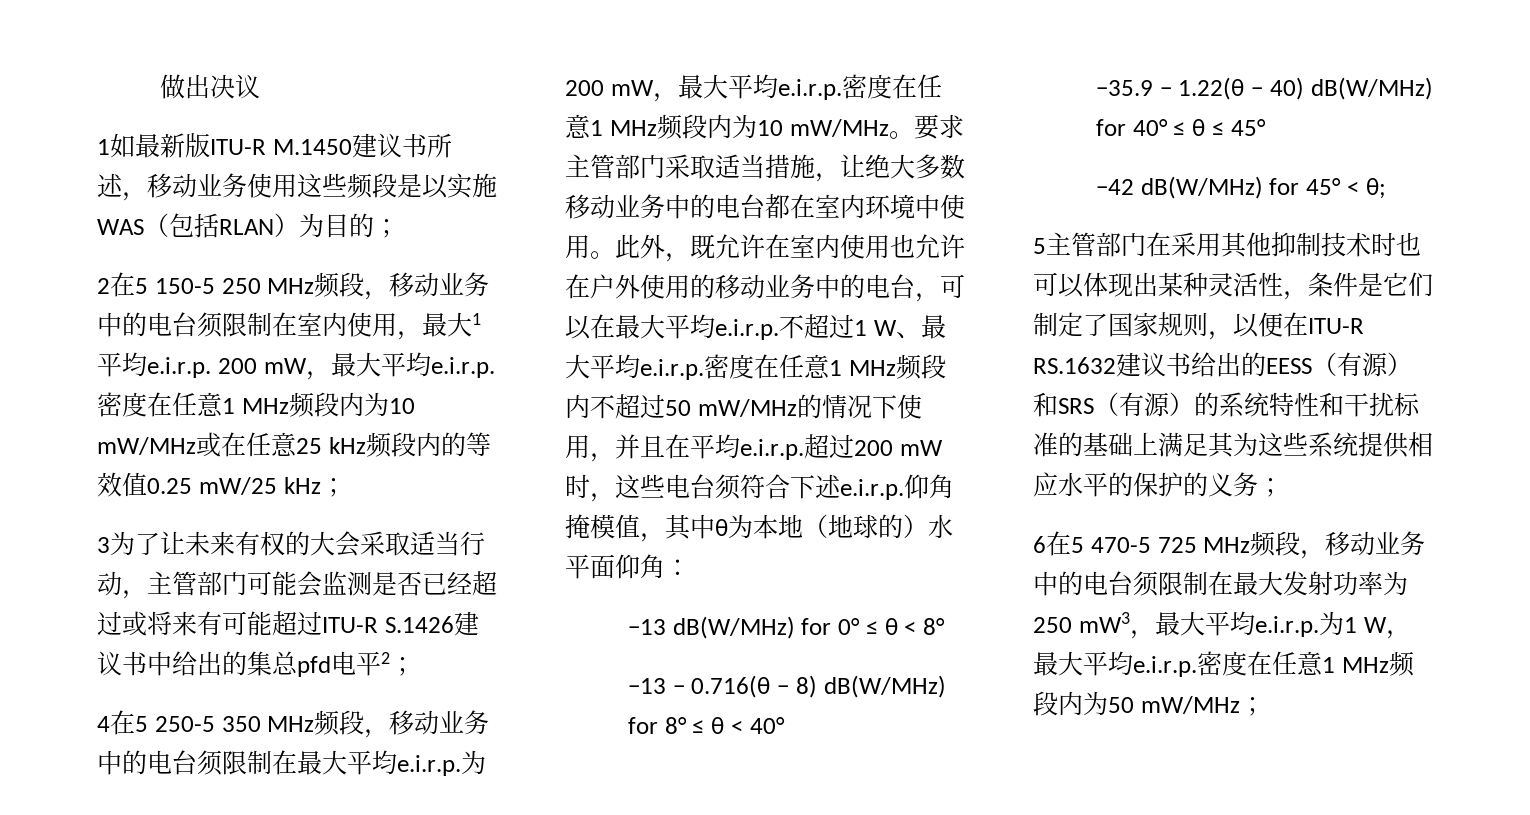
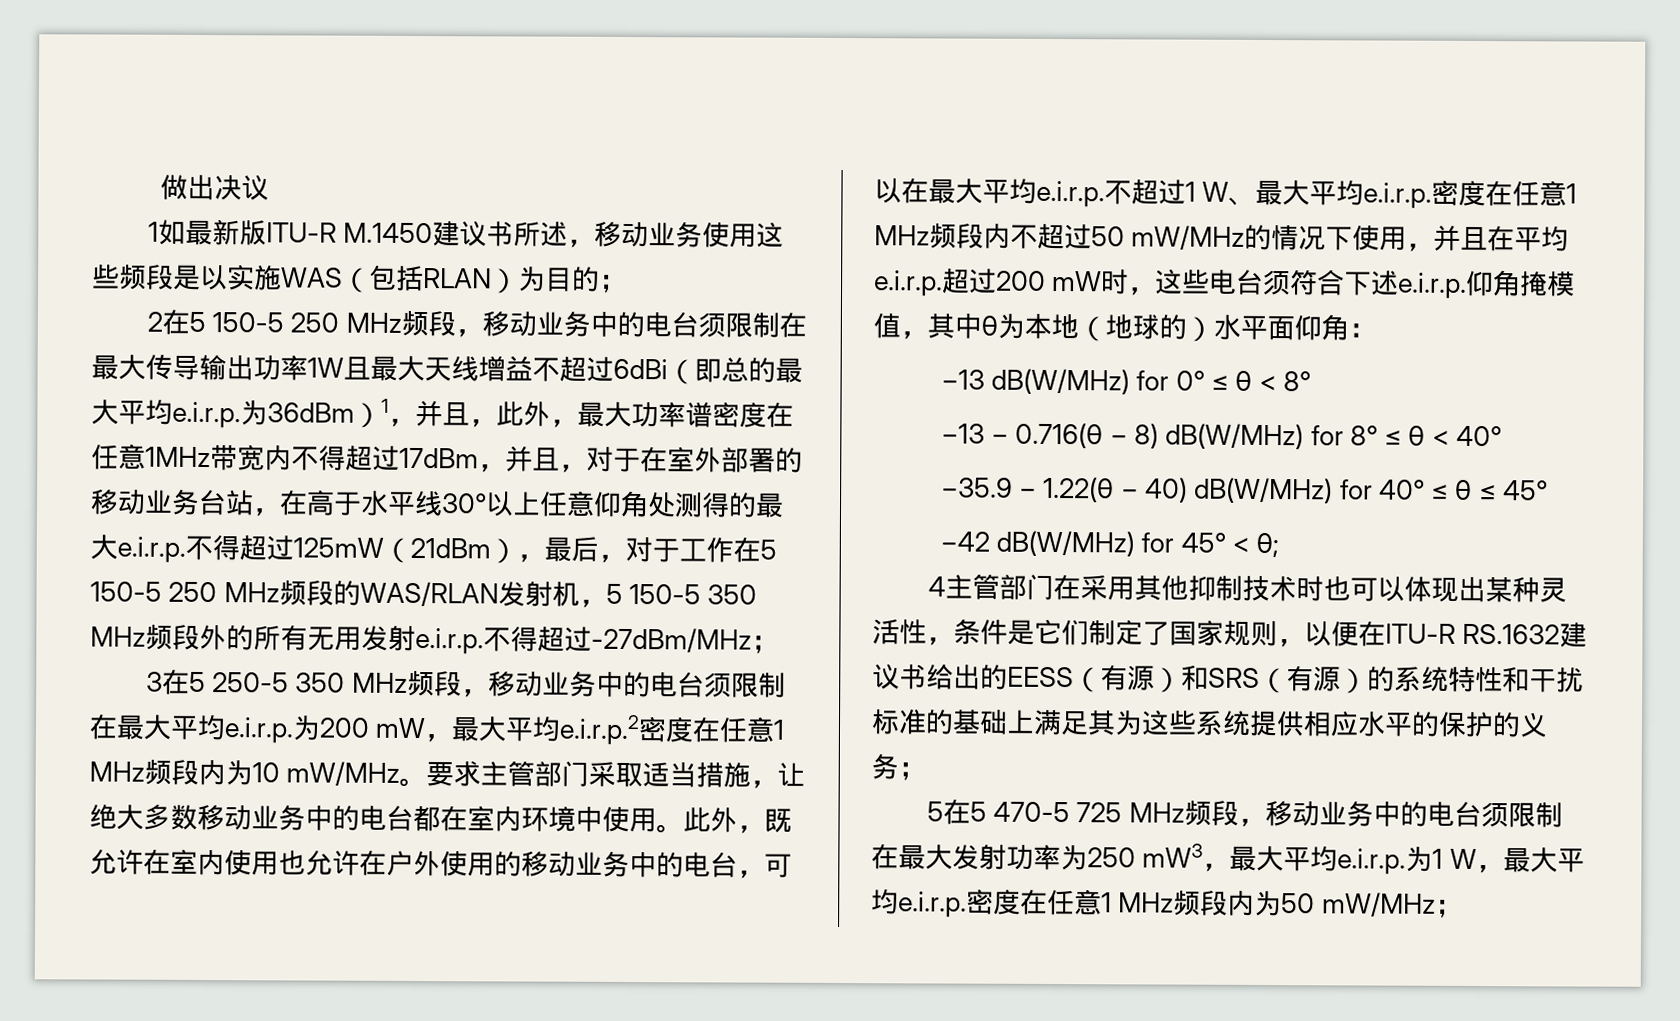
- 2在5 150-5 250 MHz频段，移动业务中的电台须限制在室内使用，最大1平均e.i.r.p. 200 mW，最大平均e.i.r.p.密度在任意1 MHz频段内为10 mW/MHz或在任意25 kHz频段内的等效值0.25 mW/25 kHz；
- 3为了让未来有权的大会采取适当行动，主管部门可能会监测是否已经超过或将来有可能超过ITU-R S.1426建议书中给出的集总pfd电平2；
- 4在5 250-5 350 MHz频段，移动业务中的电台须限制在最大平均e.i.r.p.为200 mW，最大平均e.i.r.p.密度在任意1 MHz频段内为10 mW/MHz。
+ 2在5 150-5 250 MHz频段，移动业务中的电台须限制在最大传导输出功率1W且最大天线增益不超过6dBi（即总的最大平均e.i.r.p.为36dBm）1，并且，此外，最大功率谱密度在任意1MHz带宽内不得超过17dBm，并且，对于在室外部署的移动业务台站，在高于水平线30°以上任意仰角处测得的最大e.i.r.p.不得超过125mW（21dBm），最后，对于工作在5 150-5 250 MHz频段的WAS/RLAN发射机，5 150-5 350 MHz频段外的所有无用发射e.i.r.p.不得超过-27dBm/MHz；
+ 3在5 250-5 350 MHz频段，移动业务中的电台须限制在最大平均e.i.r.p.为200 mW，最大平均e.i.r.p.2密度在任意1 MHz频段内为10 mW/MHz。
- 5主管部门在采用其他抑制技术时也可以体现出某种灵活性，条件是它们制定了国家规则，以便在ITU-R RS.1632建议书给出的EESS（有源）和SRS（有源）的系统特性和干扰标准的基础上满足其为这些系统提供相应水平的保护的义务；
+ 4主管部门在采用其他抑制技术时也可以体现出某种灵活性，条件是它们制定了国家规则，以便在ITU-R RS.1632建议书给出的EESS（有源）和SRS（有源）的系统特性和干扰标准的基础上满足其为这些系统提供相应水平的保护的义务；
- 6在5 470-5 725 MHz频段，移动业务中的电台须限制在最大发射功率为250 mW3，最大平均e.i.r.p.为1 W，最大平均e.i.r.p.密度在任意1 MHz频段内为50 mW/MHz；
+ 5在5 470-5 725 MHz频段，移动业务中的电台须限制在最大发射功率为250 mW3，最大平均e.i.r.p.为1 W，最大平均e.i.r.p.密度在任意1 MHz频段内为50 mW/MHz；

